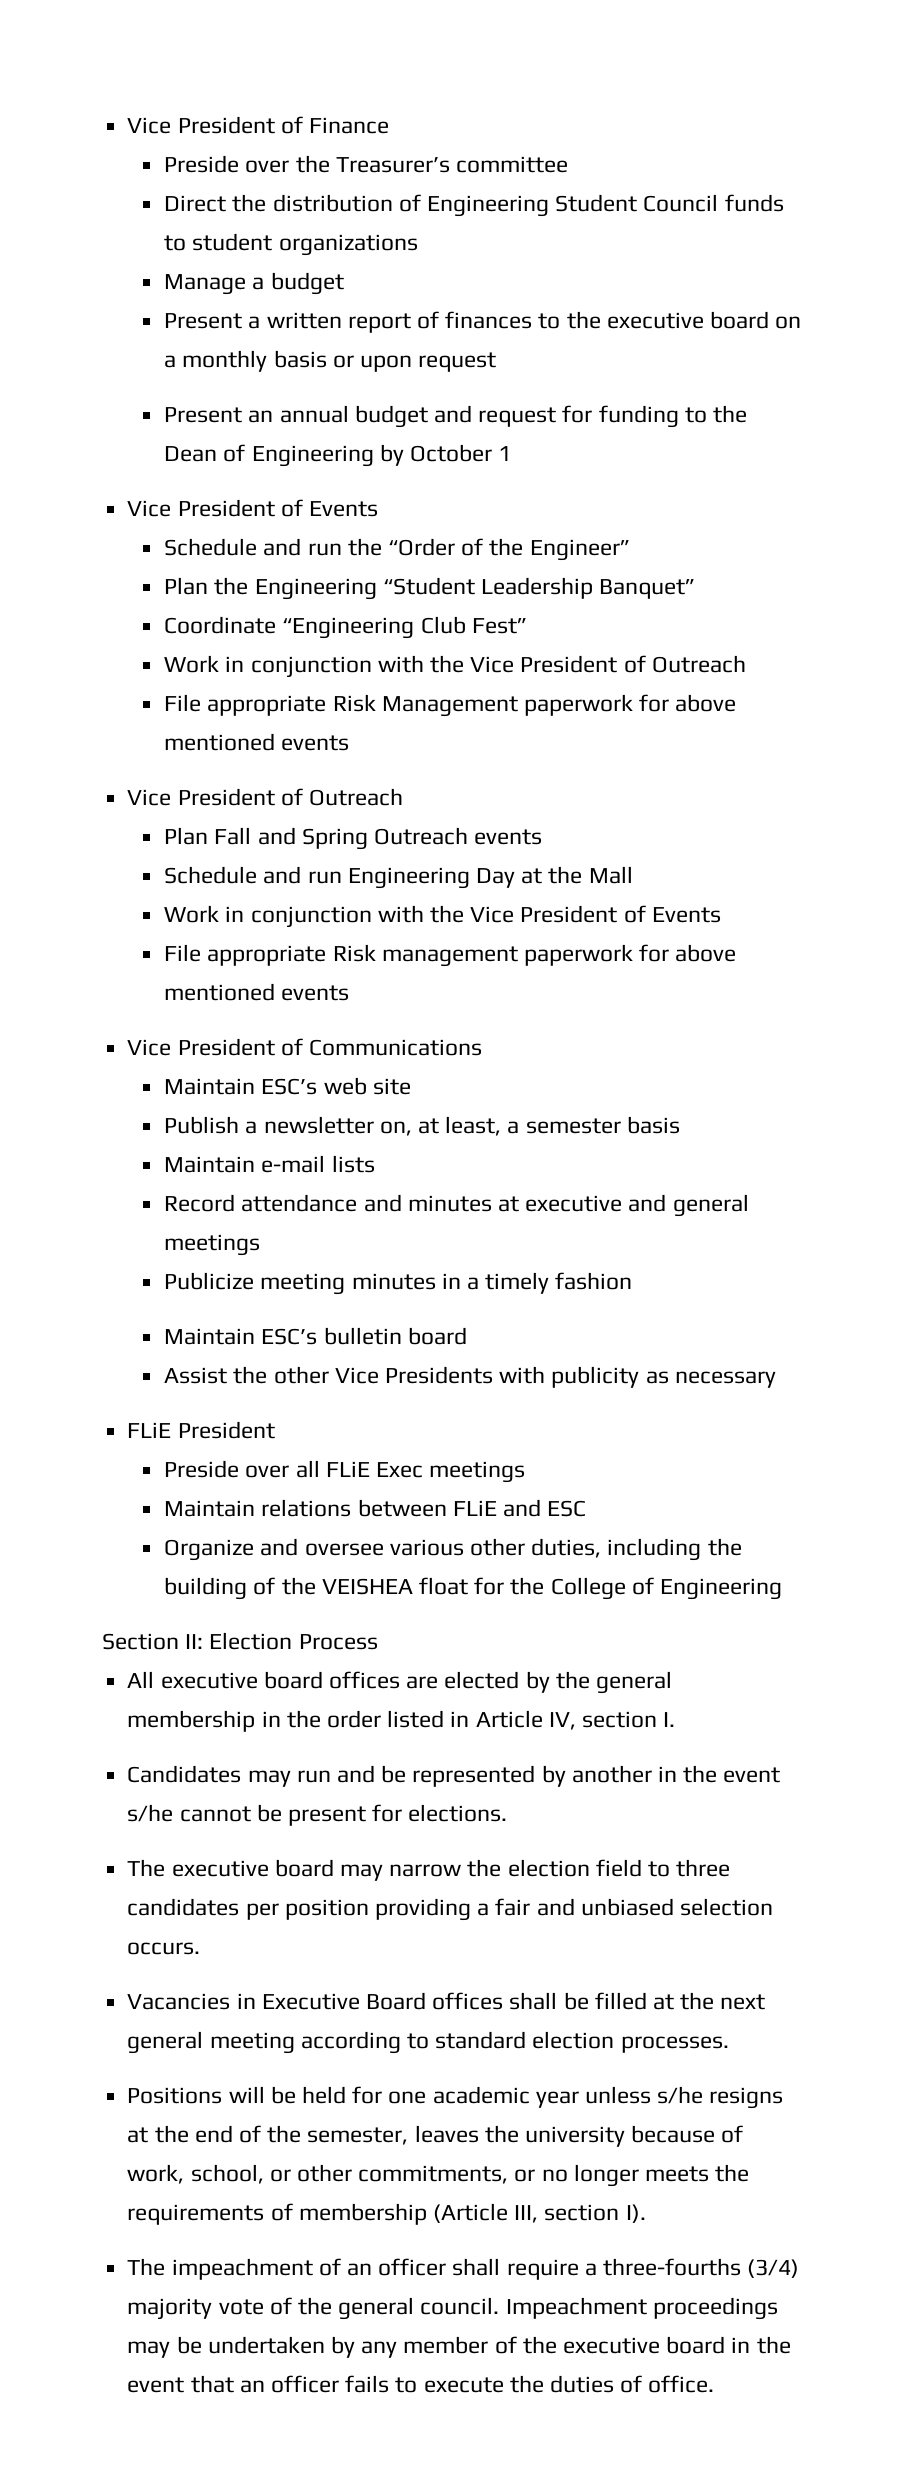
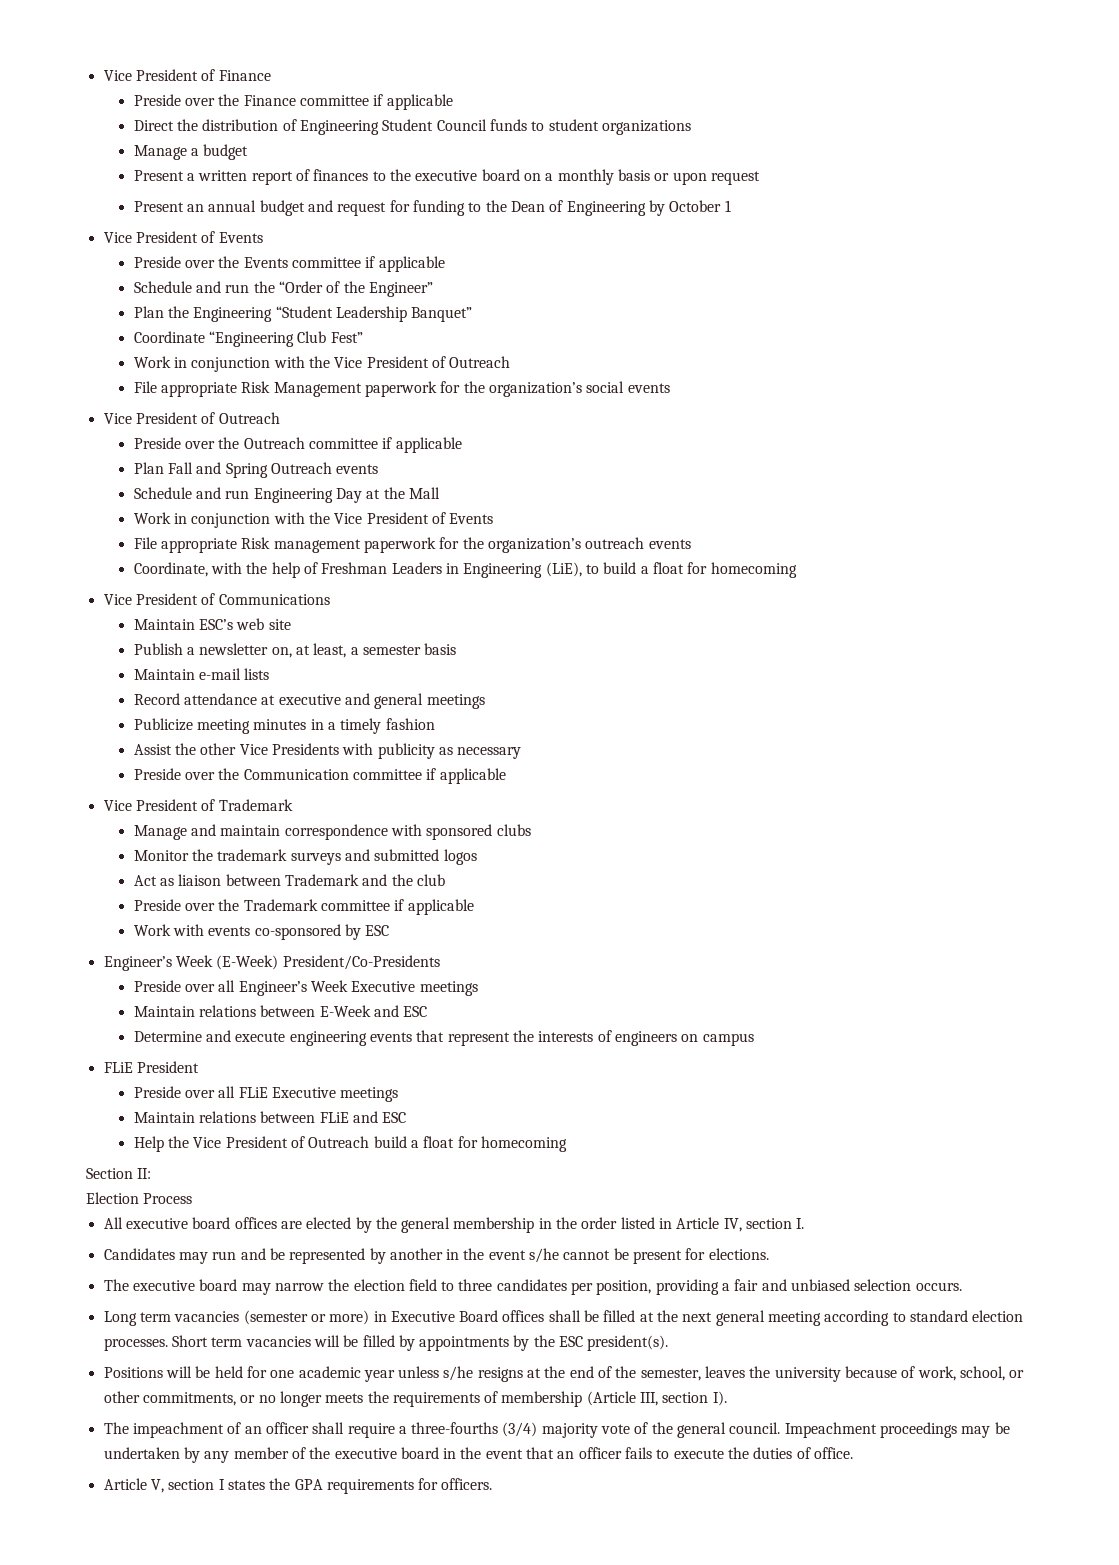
- Preside over the Treasurer’s committee
+ Preside over the Finance committee if applicable
+ Preside over the Events committee if applicable
- File appropriate Risk Management paperwork for above mentioned events
+ File appropriate Risk Management paperwork for the organization’s social events
+ Preside over the Outreach committee if applicable
- File appropriate Risk management paperwork for above mentioned events
+ File appropriate Risk management paperwork for the organization’s outreach events
+ Coordinate, with the help of Freshman Leaders in Engineering (LiE), to build a float for homecoming
- Record attendance and minutes at executive and general meetings
+ Record attendance at executive and general meetings
- Maintain ESC’s bulletin board
+ Preside over the Communication committee if applicable
+ Vice President of Trademark
+ Manage and maintain correspondence with sponsored clubs
+ Monitor the trademark surveys and submitted logos
+ Act as liaison between Trademark and the club
+ Preside over the Trademark committee if applicable
+ Work with events co-sponsored by ESC
+ Engineer’s Week (E-Week) President/Co-Presidents
+ Preside over all Engineer’s Week Executive meetings
+ Maintain relations between E-Week and ESC
+ Determine and execute engineering events that represent the interests of engineers on campus
- Preside over all FLiE Exec meetings
+ Preside over all FLiE Executive meetings
- Organize and oversee various other duties, including the building of the VEISHEA float for the College of Engineering
+ Help the Vice President of Outreach build a float for homecoming
- Section II: Election Process
+ Section II:
+ Election Process
- The executive board may narrow the election field to three candidates per position providing a fair and unbiased selection occurs.
+ The executive board may narrow the election field to three candidates per position, providing a fair and unbiased selection occurs.
- Vacancies in Executive Board offices shall be filled at the next general meeting according to standard election processes.
+ Long term vacancies (semester or more) in Executive Board offices shall be filled at the next general meeting according to standard election processes. Short term vacancies will be filled by appointments by the ESC president(s).
+ Article V, section I states the GPA requirements for officers.

